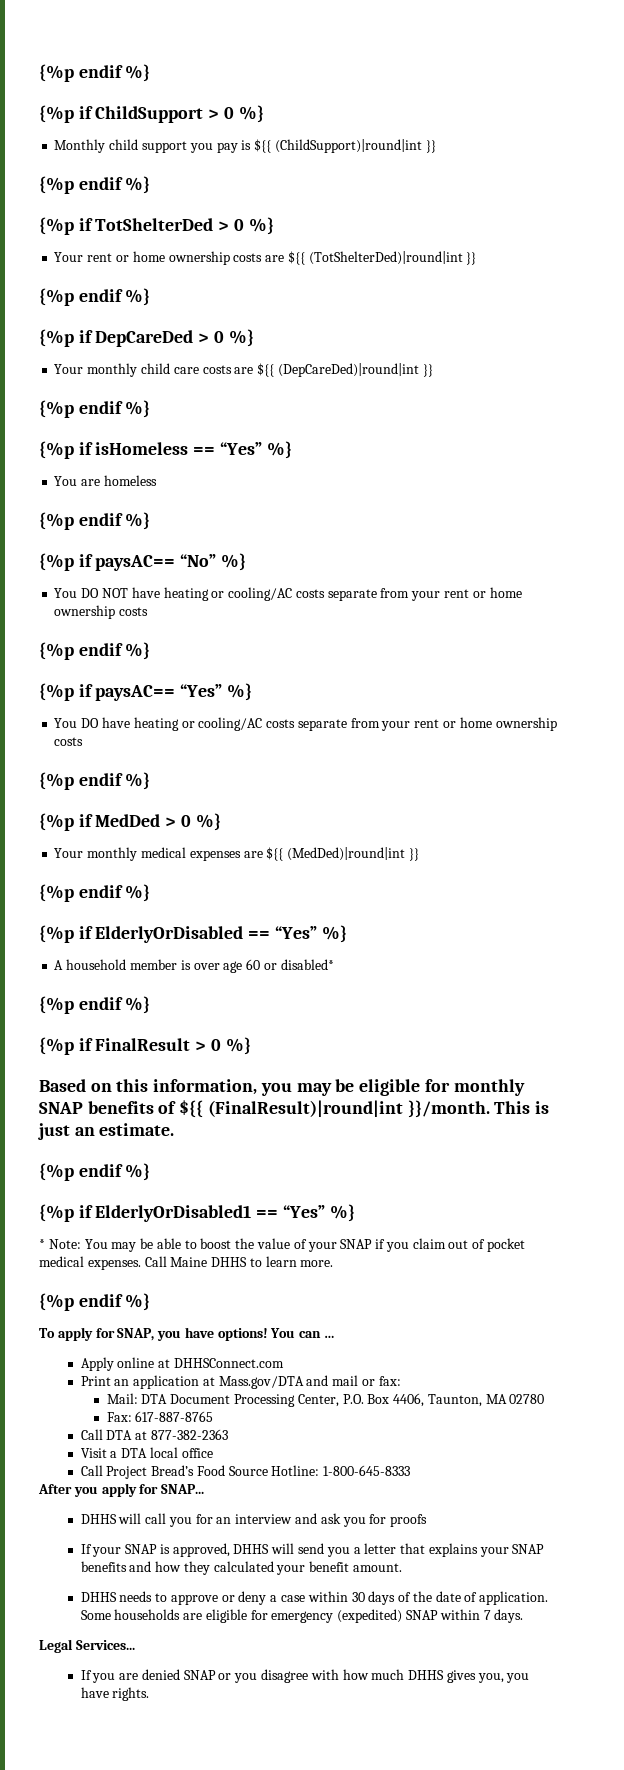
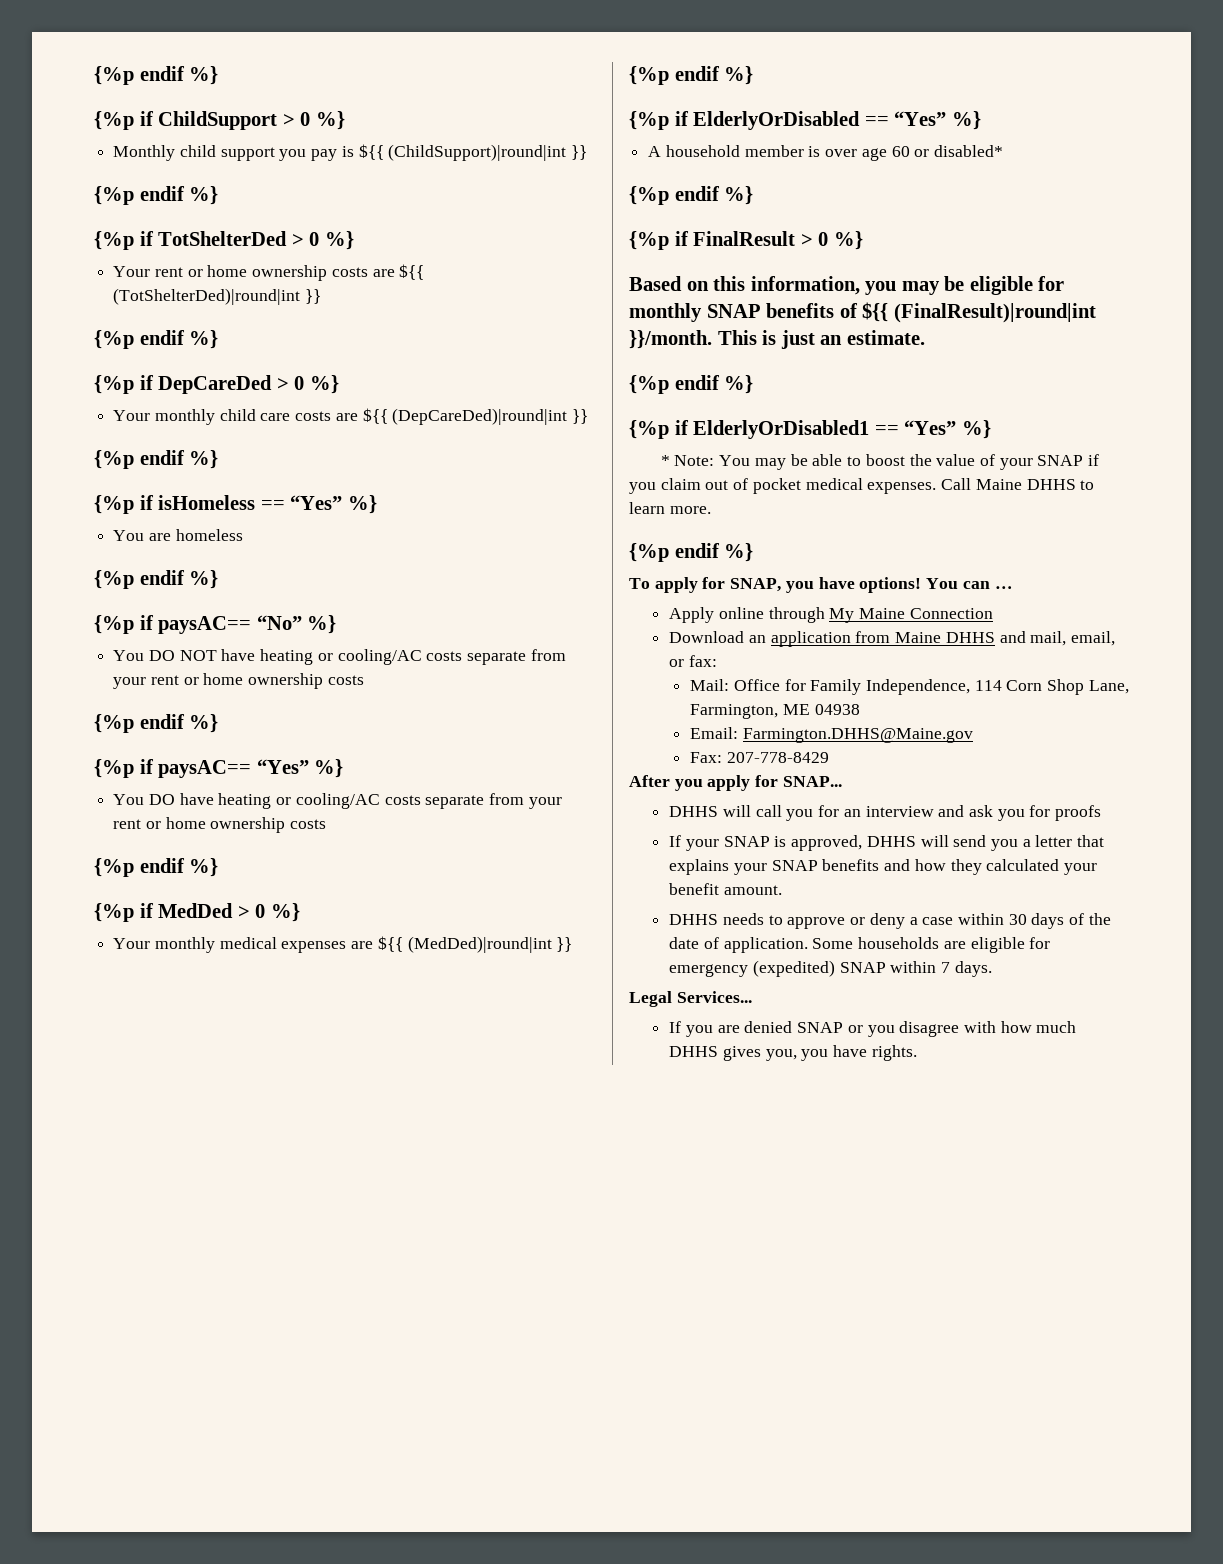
- Apply online at DHHSConnect.com
- Print an application at Mass.gov/DTA and mail or fax:
- Mail: DTA Document Processing Center, P.O. Box 4406, Taunton, MA 02780
- Fax: 617-887-8765
- Call DTA at 877-382-2363
- Visit a DTA local office
- Call Project Bread’s Food Source Hotline: 1-800-645-8333
+ Apply online through My Maine Connection
+ Download an application from Maine DHHS and mail, email, or fax:
+ Mail: Office for Family Independence, 114 Corn Shop Lane, Farmington, ME 04938
+ Email: Farmington.DHHS@Maine.gov
+ Fax: 207-778-8429

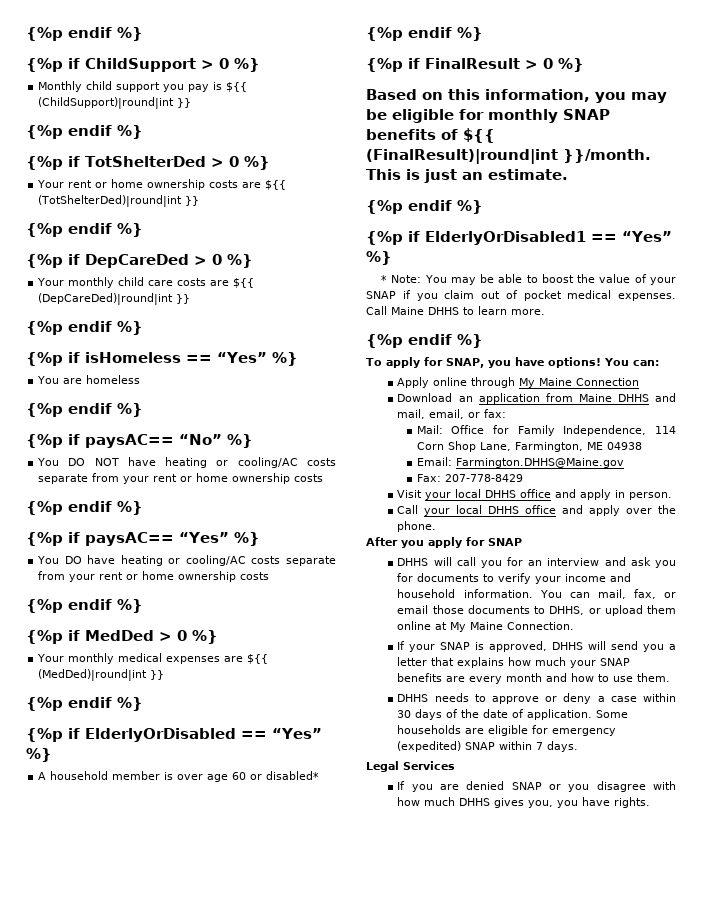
- You can …
+ You can:
+ Visit your local DHHS office and apply in person.
+ Call your local DHHS office and apply over the phone.
- After you apply for SNAP...
+ After you apply for SNAP
- DHHS will call you for an interview and ask you for proofs
+ DHHS will call you for an interview and ask you for documents to verify your income and household information. You can mail, fax, or email those documents to DHHS, or upload them online at My Maine Connection.
- If your SNAP is approved, DHHS will send you a letter that explains your SNAP benefits and how they calculated your benefit amount.
+ If your SNAP is approved, DHHS will send you a letter that explains how much your SNAP benefits are every month and how to use them.
- Legal Services...
+ Legal Services

